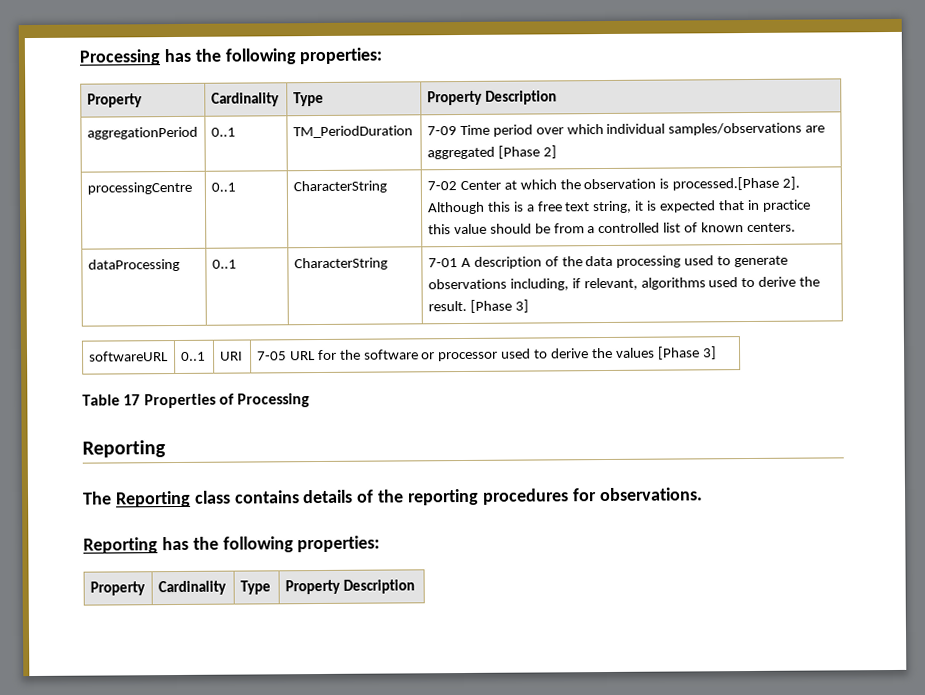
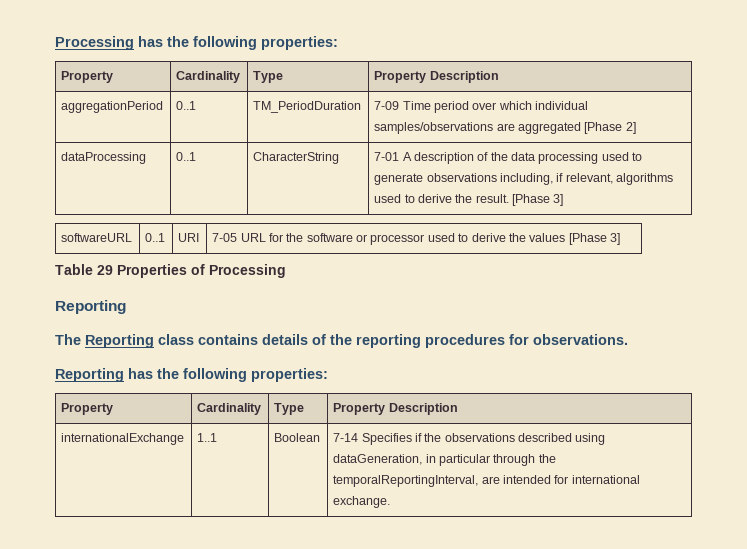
- processingCentre | 0..1 | CharacterString | 7-02 Center at which the observation is processed.[Phase 2]. Although this is a free text string, it is expected that in practice this value should be from a controlled list of known centers.
- Table 17 Properties of Processing
+ Table 29 Properties of Processing
+ internationalExchange | 1..1 | Boolean | 7-14 Specifies if the observations described using dataGeneration, in particular through the temporalReportingInterval, are intended for international exchange.

